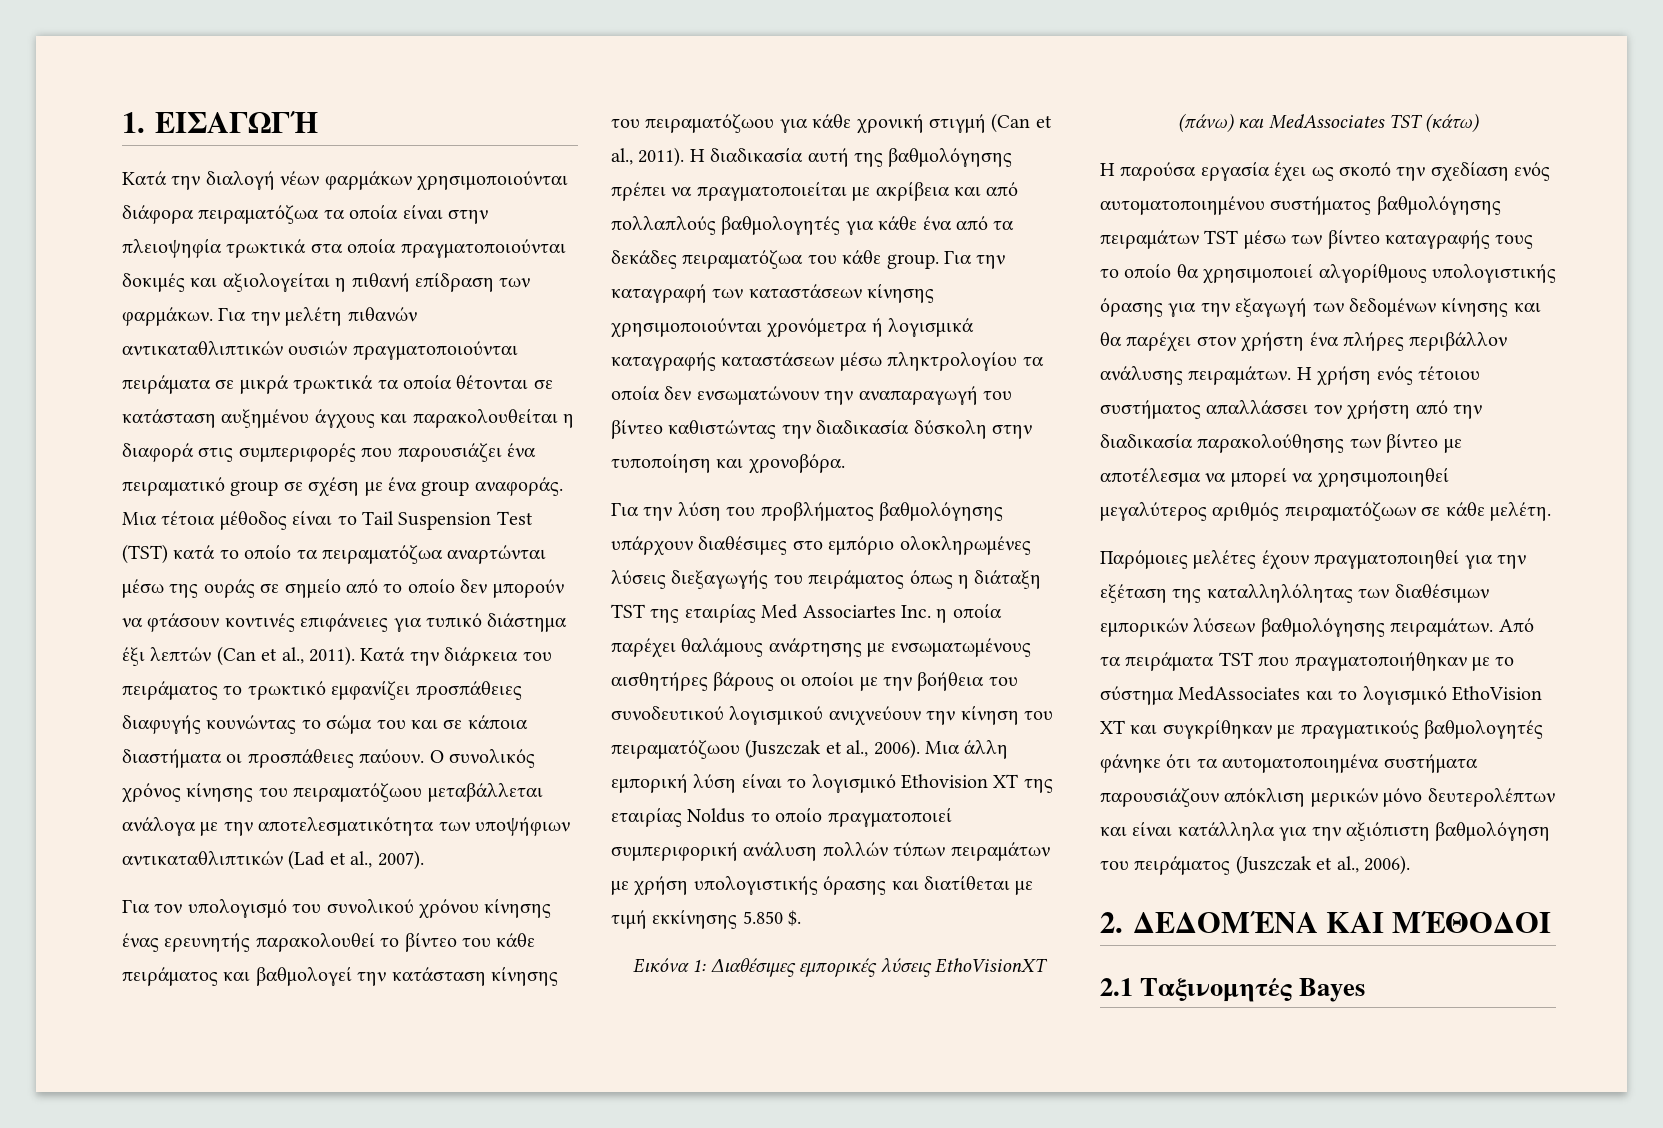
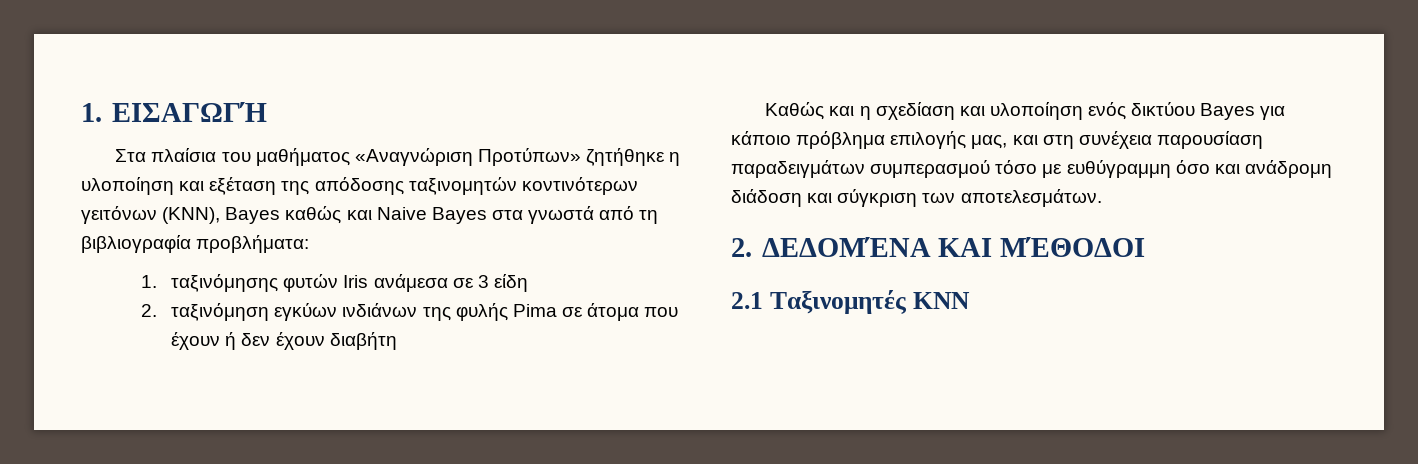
- Κατά την διαλογή νέων φαρμάκων χρησιμοποιούνται διάφορα πειραματόζωα τα οποία είναι στην πλειοψηφία τρωκτικά στα οποία πραγματοποιούνται δοκιμές και αξιολογείται η πιθανή επίδραση των φαρμάκων. Για την μελέτη πιθανών αντικαταθλιπτικών ουσιών πραγματοποιούνται πειράματα σε μικρά τρωκτικά τα οποία θέτονται σε κατάσταση αυξημένου άγχους και παρακολουθείται η διαφορά στις συμπεριφορές που παρουσιάζει ένα πειραματικό group σε σχέση με ένα group αναφοράς. Μια τέτοια μέθοδος είναι το Τail Suspension Test (TST) κατά το οποίο τα πειραματόζωα αναρτώνται μέσω της ουράς σε σημείο από το οποίο δεν μπορούν να φτάσουν κοντινές επιφάνειες για τυπικό διάστημα έξι λεπτών (Can et al., 2011). Κατά την διάρκεια του πειράματος το τρωκτικό εμφανίζει προσπάθειες διαφυγής κουνώντας το σώμα του και σε κάποια διαστήματα οι προσπάθειες παύουν. Ο συνολικός χρόνος κίνησης του πειραματόζωου μεταβάλλεται ανάλογα με την αποτελεσματικότητα των υποψήφιων αντικαταθλιπτικών (Lad et al., 2007).
- Για τον υπολογισμό του συνολικού χρόνου κίνησης ένας ερευνητής παρακολουθεί το βίντεο του κάθε πειράματος και βαθμολογεί την κατάσταση κίνησης του πειραματόζωου για κάθε χρονική στιγμή (Can et al., 2011). Η διαδικασία αυτή της βαθμολόγησης πρέπει να πραγματοποιείται με ακρίβεια και από πολλαπλούς βαθμολογητές για κάθε ένα από τα δεκάδες πειραματόζωα του κάθε group. Για την καταγραφή των καταστάσεων κίνησης χρησιμοποιούνται χρονόμετρα ή λογισμικά καταγραφής καταστάσεων μέσω πληκτρολογίου τα οποία δεν ενσωματώνουν την αναπαραγωγή του βίντεο καθιστώντας την διαδικασία δύσκολη στην τυποποίηση και χρονοβόρα.
- Για την λύση του προβλήματος βαθμολόγησης υπάρχουν διαθέσιμες στο εμπόριο ολοκληρωμένες λύσεις διεξαγωγής του πειράματος όπως η διάταξη TST της εταιρίας Med Associartes Ιnc. η οποία παρέχει θαλάμους ανάρτησης με ενσωματωμένους αισθητήρες βάρους οι οποίοι με την βοήθεια του συνοδευτικού λογισμικού ανιχνεύουν την κίνηση του πειραματόζωου (Juszczak et al., 2006). Μια άλλη εμπορική λύση είναι το λογισμικό Ethovision XT της εταιρίας Noldus το οποίο πραγματοποιεί συμπεριφορική ανάλυση πολλών τύπων πειραμάτων με χρήση υπολογιστικής όρασης και διατίθεται με τιμή εκκίνησης 5.850 $.
- Εικόνα 1: Διαθέσιμες εμπορικές λύσεις EthoVisionXT (πάνω) και MedAssociates TST (κάτω)
- Η παρούσα εργασία έχει ως σκοπό την σχεδίαση ενός αυτοματοποιημένου συστήματος βαθμολόγησης πειραμάτων TST μέσω των βίντεο καταγραφής τους το οποίο θα χρησιμοποιεί αλγορίθμους υπολογιστικής όρασης για την εξαγωγή των δεδομένων κίνησης και θα παρέχει στον χρήστη ένα πλήρες περιβάλλον ανάλυσης πειραμάτων. Η χρήση ενός τέτοιου συστήματος απαλλάσσει τον χρήστη από την διαδικασία παρακολούθησης των βίντεο με αποτέλεσμα να μπορεί να χρησιμοποιηθεί μεγαλύτερος αριθμός πειραματόζωων σε κάθε μελέτη.
- Παρόμοιες μελέτες έχουν πραγματοποιηθεί για την εξέταση της καταλληλόλητας των διαθέσιμων εμπορικών λύσεων βαθμολόγησης πειραμάτων. Από τα πειράματα TST που πραγματοποιήθηκαν με το σύστημα MedAssociates και το λογισμικό EthoVision XT και συγκρίθηκαν με πραγματικούς βαθμολογητές φάνηκε ότι τα αυτοματοποιημένα συστήματα παρουσιάζουν απόκλιση μερικών μόνο δευτερολέπτων και είναι κατάλληλα για την αξιόπιστη βαθμολόγηση του πειράματος (Juszczak et al., 2006).
+ Στα πλαίσια του μαθήματος «Αναγνώριση Προτύπων» ζητήθηκε η υλοποίηση και εξέταση της απόδοσης ταξινομητών κοντινότερων γειτόνων (KNN), Bayes καθώς και Naive Bayes στα γνωστά από τη βιβλιογραφία προβλήματα:
+ 1. ταξινόμησης φυτών Iris ανάμεσα σε 3 είδη
+ 2. ταξινόμηση εγκύων ινδιάνων της φυλής Pima σε άτομα που έχουν ή δεν έχουν διαβήτη
+ Καθώς και η σχεδίαση και υλοποίηση ενός δικτύου Bayes για κάποιο πρόβλημα επιλογής μας, και στη συνέχεια παρουσίαση παραδειγμάτων συμπερασμού τόσο με ευθύγραμμη όσο και ανάδρομη διάδοση και σύγκριση των αποτελεσμάτων.
- 2.1 Ταξινομητές Bayes
+ 2.1 Ταξινομητές KNN

